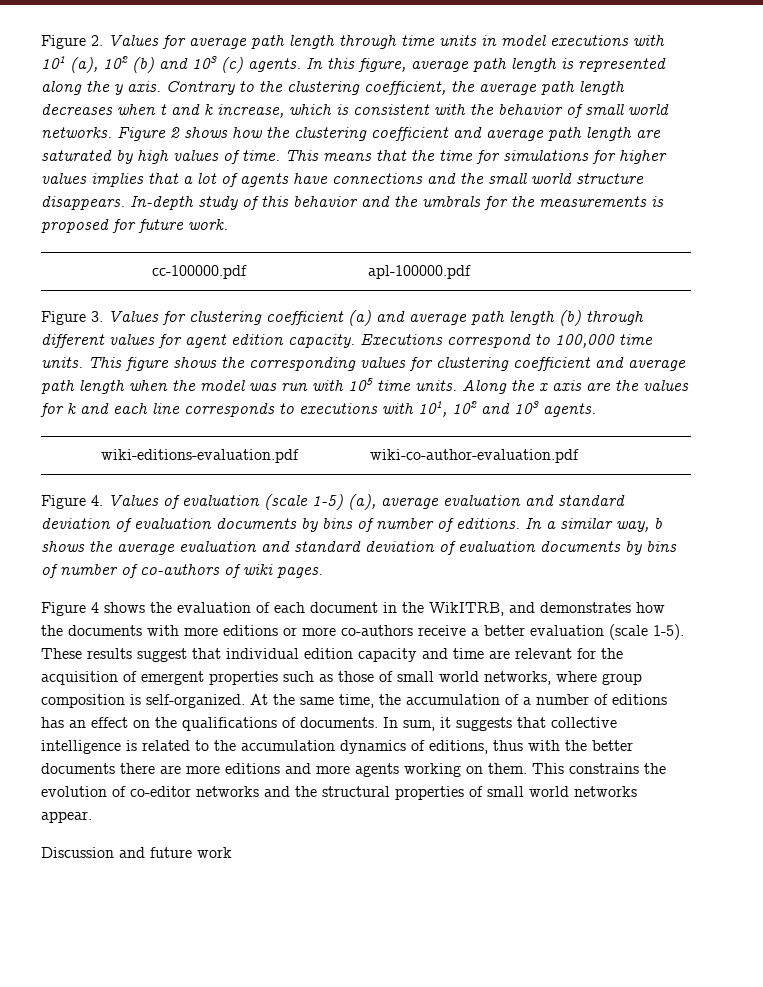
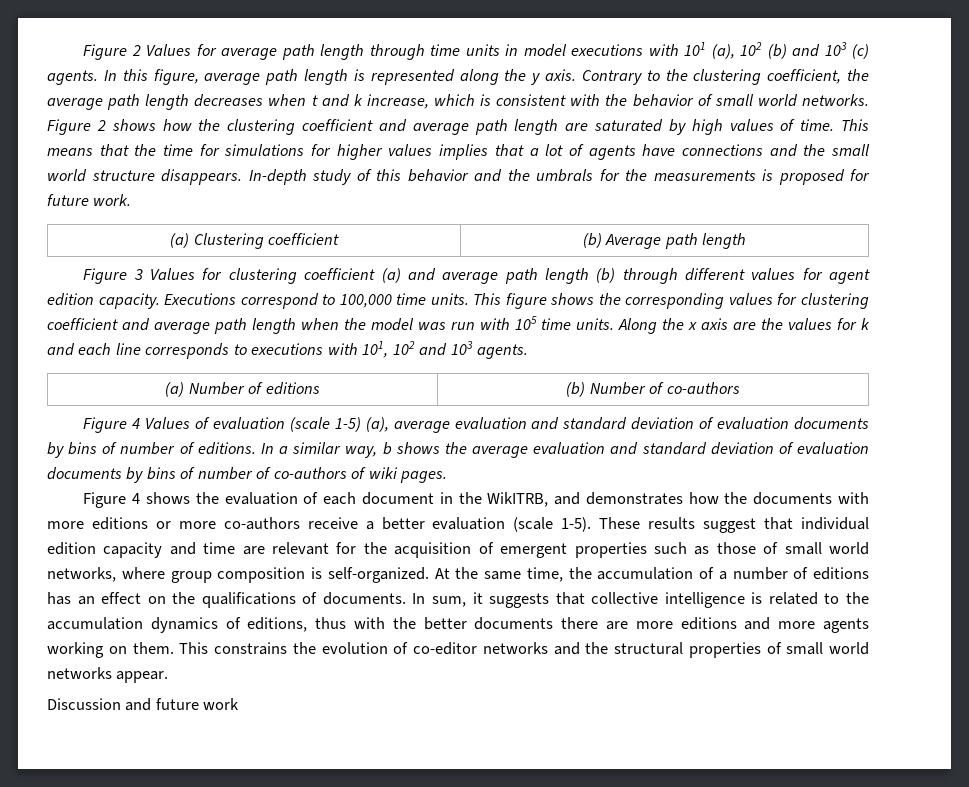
- Figure 2. Values for average path length through time units in model executions with 101 (a), 102 (b) and 103 (c) agents.
+ Figure 2 Values for average path length through time units in model executions with 101 (a), 102 (b) and 103 (c) agents.
- cc-100000.pdf | apl-100000.pdf
- Figure 3. Values for clustering coefficient (a) and average path length (b) through different values for agent edition capacity.
+ (a) Clustering coefficient | (b) Average path length
+ Figure 3 Values for clustering coefficient (a) and average path length (b) through different values for agent edition capacity.
- wiki-editions-evaluation.pdf | wiki-co-author-evaluation.pdf
- Figure 4. Values of evaluation (scale 1-5) (a), average evaluation and standard deviation of evaluation documents by bins of number of editions.
+ (a) Number of editions | (b) Number of co-authors
+ Figure 4 Values of evaluation (scale 1-5) (a), average evaluation and standard deviation of evaluation documents by bins of number of editions.

